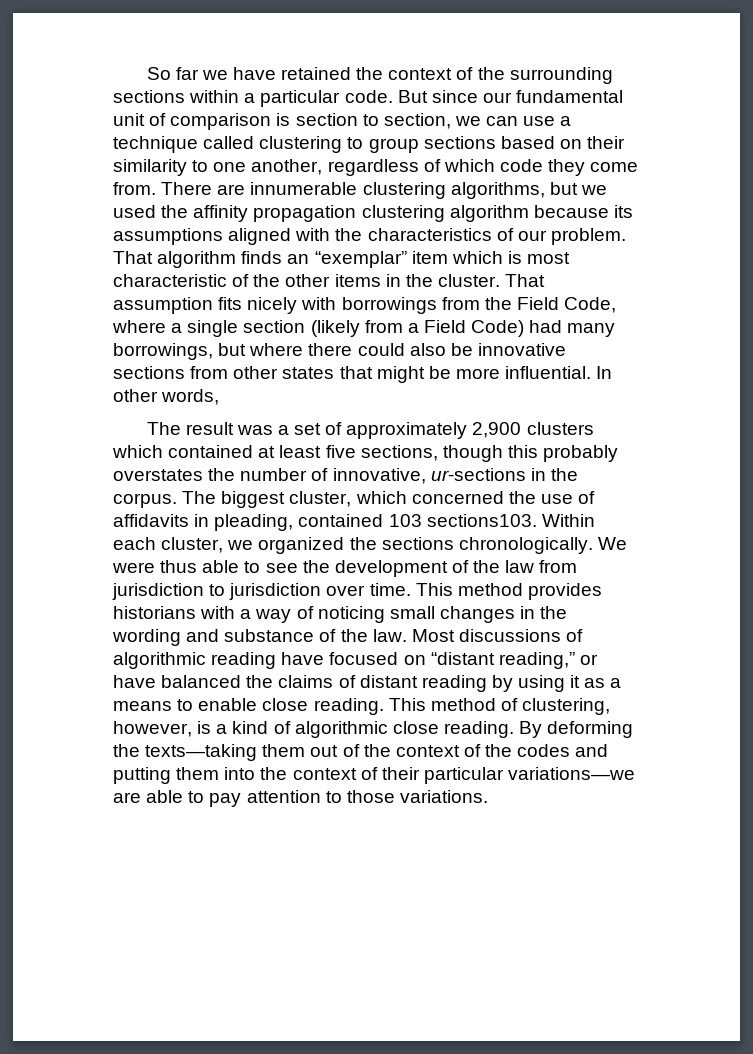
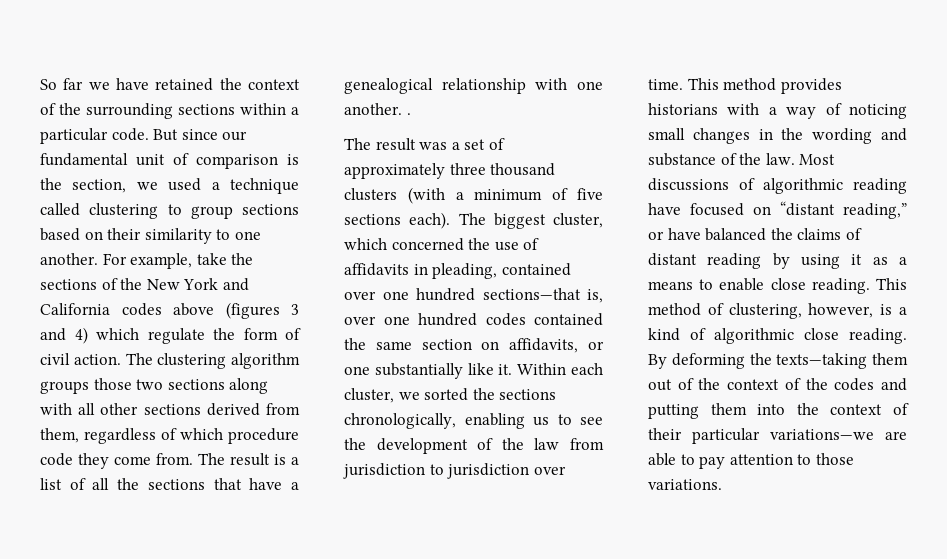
- But since our fundamental unit of comparison is section to section, we can use a technique called clustering to group sections based on their similarity to one another, regardless of which code they come from.
+ But since our fundamental unit of comparison is the section, we used a technique called clustering to group sections based on their similarity to one another. For example, take the sections of the New York and California codes above (figures 3 and 4) which regulate the form of civil action. The clustering algorithm groups those two sections along with all other sections derived from them, regardless of which procedure code they come from.
- There are innumerable clustering algorithms, but we used the affinity propagation clustering algorithm because its assumptions aligned with the characteristics of our problem. That algorithm finds an “exemplar” item which is most characteristic of the other items in the cluster. That assumption fits nicely with borrowings from the Field Code, where a single section (likely from a Field Code) had many borrowings, but where there could also be innovative sections from other states that might be more influential. In other words,
+ The result is a list of all the sections that have a genealogical relationship with one another. .
- The result was a set of approximately 2,900 clusters which contained at least five sections, though this probably overstates the number of innovative, ur-sections in the corpus.
+ The result was a set of approximately three thousand clusters (with a minimum of five sections each).
- The biggest cluster, which concerned the use of affidavits in pleading, contained 103 sections103.
+ The biggest cluster, which concerned the use of affidavits in pleading, contained over one hundred sections—that is, over one hundred codes contained the same section on affidavits, or one substantially like it.
- Within each cluster, we organized the sections chronologically. We were thus able to see the development of the law from jurisdiction to jurisdiction over time.
+ Within each cluster, we sorted the sections chronologically, enabling us to see the development of the law from jurisdiction to jurisdiction over time.

